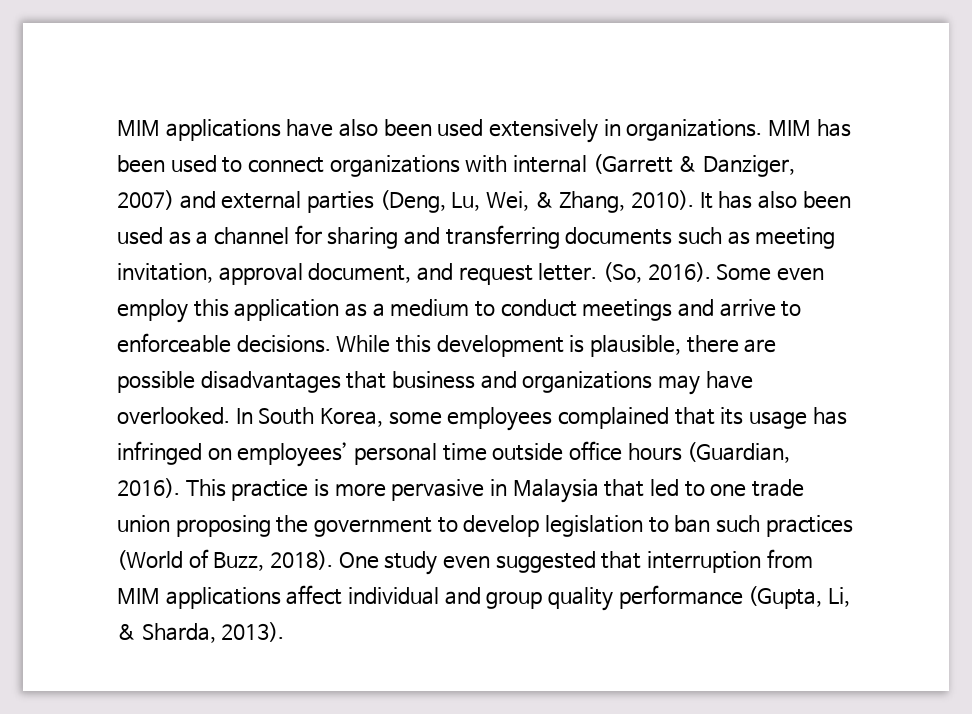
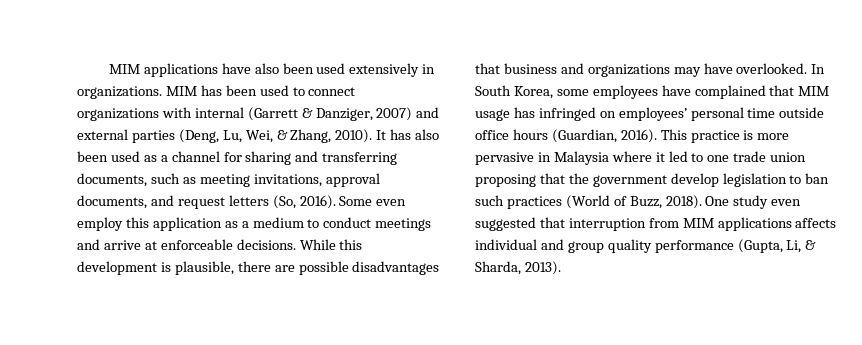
- It has also been used as a channel for sharing and transferring documents such as meeting invitation, approval document, and request letter. (So, 2016).
+ It has also been used as a channel for sharing and transferring documents, such as meeting invitations, approval documents, and request letters (So, 2016).
- Some even employ this application as a medium to conduct meetings and arrive to enforceable decisions.
+ Some even employ this application as a medium to conduct meetings and arrive at enforceable decisions.
- In South Korea, some employees complained that its usage has infringed on employees’ personal time outside office hours (Guardian, 2016).
+ In South Korea, some employees have complained that MIM usage has infringed on employees’ personal time outside office hours (Guardian, 2016).
- This practice is more pervasive in Malaysia that led to one trade union proposing the government to develop legislation to ban such practices (World of Buzz, 2018).
+ This practice is more pervasive in Malaysia where it led to one trade union proposing that the government develop legislation to ban such practices (World of Buzz, 2018).
- One study even suggested that interruption from MIM applications affect individual and group quality performance (Gupta, Li, & Sharda, 2013).
+ One study even suggested that interruption from MIM applications affects individual and group quality performance (Gupta, Li, & Sharda, 2013).

